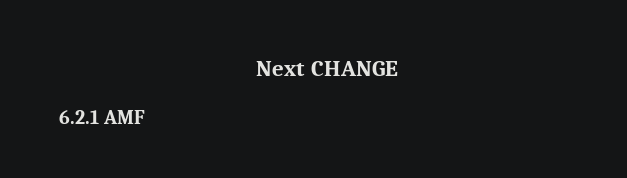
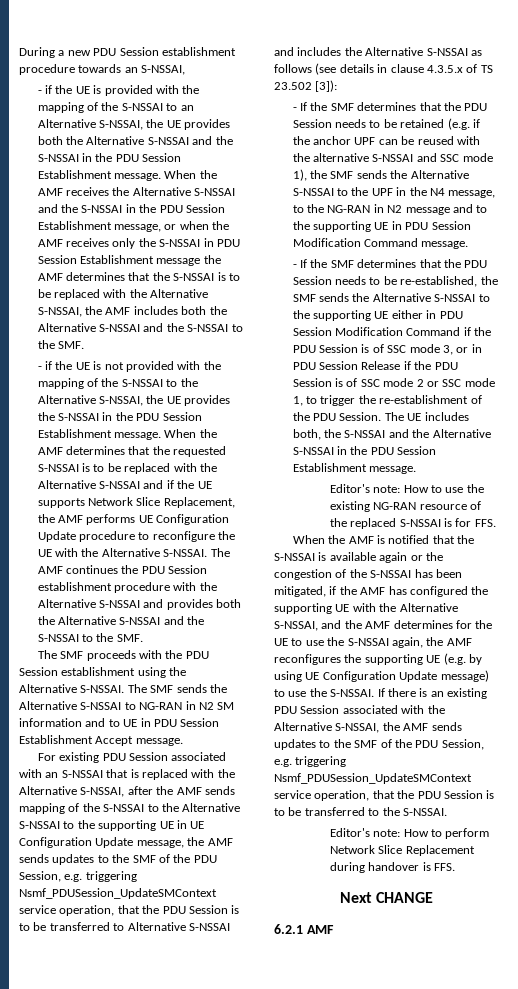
+ During a new PDU Session establishment procedure towards an S-NSSAI,
+ - if the UE is provided with the mapping of the S-NSSAI to an Alternative S-NSSAI, the UE provides both the Alternative S-NSSAI and the S-NSSAI in the PDU Session Establishment message. When the AMF receives the Alternative S-NSSAI and the S-NSSAI in the PDU Session Establishment message, or when the AMF receives only the S-NSSAI in PDU Session Establishment message the AMF determines that the S-NSSAI is to be replaced with the Alternative S-NSSAI, the AMF includes both the Alternative S-NSSAI and the S-NSSAI to the SMF.
+ - if the UE is not provided with the mapping of the S-NSSAI to the Alternative S-NSSAI, the UE provides the S-NSSAI in the PDU Session Establishment message. When the AMF determines that the requested S-NSSAI is to be replaced with the Alternative S-NSSAI and if the UE supports Network Slice Replacement, the AMF performs UE Configuration Update procedure to reconfigure the UE with the Alternative S-NSSAI. The AMF continues the PDU Session establishment procedure with the Alternative S-NSSAI and provides both the Alternative S-NSSAI and the S-NSSAI to the SMF.
+ The SMF proceeds with the PDU Session establishment using the Alternative S-NSSAI. The SMF sends the Alternative S-NSSAI to NG-RAN in N2 SM information and to UE in PDU Session Establishment Accept message.
+ For existing PDU Session associated with an S-NSSAI that is replaced with the Alternative S-NSSAI, after the AMF sends mapping of the S-NSSAI to the Alternative S-NSSAI to the supporting UE in UE Configuration Update message, the AMF sends updates to the SMF of the PDU Session, e.g. triggering Nsmf_PDUSession_UpdateSMContext service operation, that the PDU Session is to be transferred to Alternative S-NSSAI and includes the Alternative S-NSSAI as follows (see details in clause 4.3.5.x of TS 23.502 [3]):
+ - If the SMF determines that the PDU Session needs to be retained (e.g. if the anchor UPF can be reused with the alternative S-NSSAI and SSC mode 1), the SMF sends the Alternative S-NSSAI to the UPF in the N4 message, to the NG-RAN in N2 message and to the supporting UE in PDU Session Modification Command message.
+ - If the SMF determines that the PDU Session needs to be re-established, the SMF sends the Alternative S-NSSAI to the supporting UE either in PDU Session Modification Command if the PDU Session is of SSC mode 3, or in PDU Session Release if the PDU Session is of SSC mode 2 or SSC mode 1, to trigger the re-establishment of the PDU Session. The UE includes both, the S-NSSAI and the Alternative S-NSSAI in the PDU Session Establishment message.
+ Editor's note: How to use the existing NG-RAN resource of the replaced S-NSSAI is for FFS.
+ When the AMF is notified that the S-NSSAI is available again or the congestion of the S-NSSAI has been mitigated, if the AMF has configured the supporting UE with the Alternative S-NSSAI, and the AMF determines for the UE to use the S-NSSAI again, the AMF reconfigures the supporting UE (e.g. by using UE Configuration Update message) to use the S-NSSAI. If there is an existing PDU Session associated with the Alternative S-NSSAI, the AMF sends updates to the SMF of the PDU Session, e.g. triggering Nsmf_PDUSession_UpdateSMContext service operation, that the PDU Session is to be transferred to the S-NSSAI.
+ Editor's note: How to perform Network Slice Replacement during handover is FFS.

